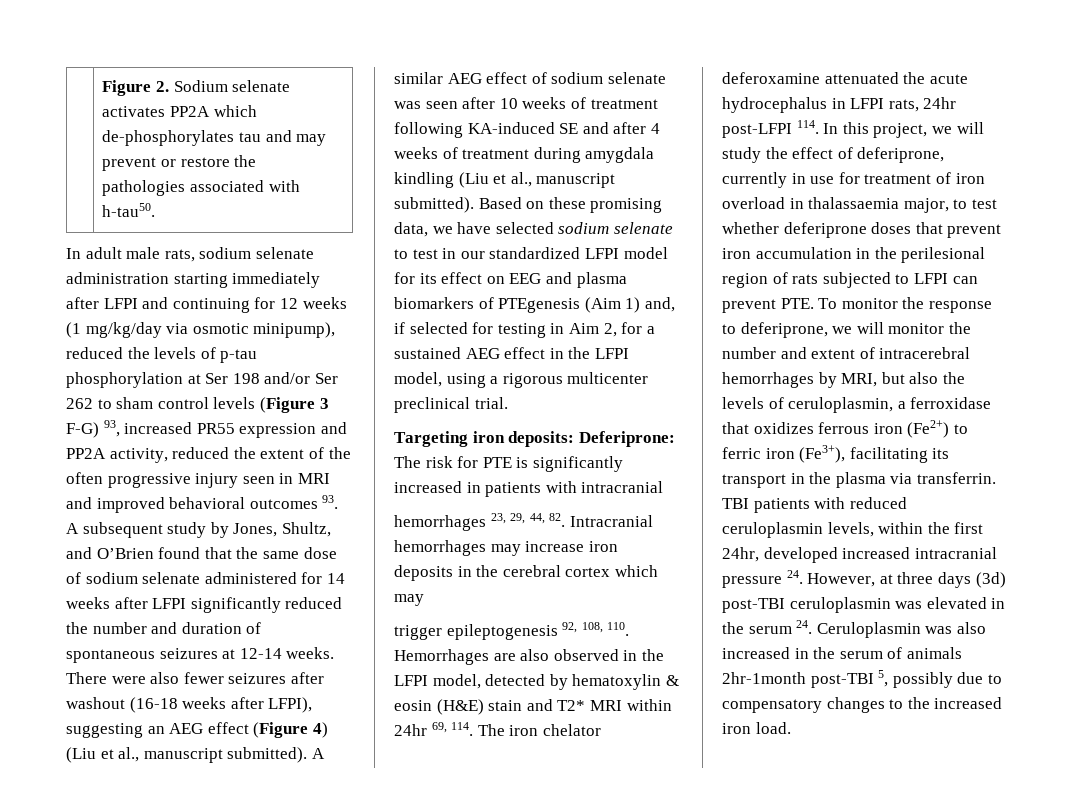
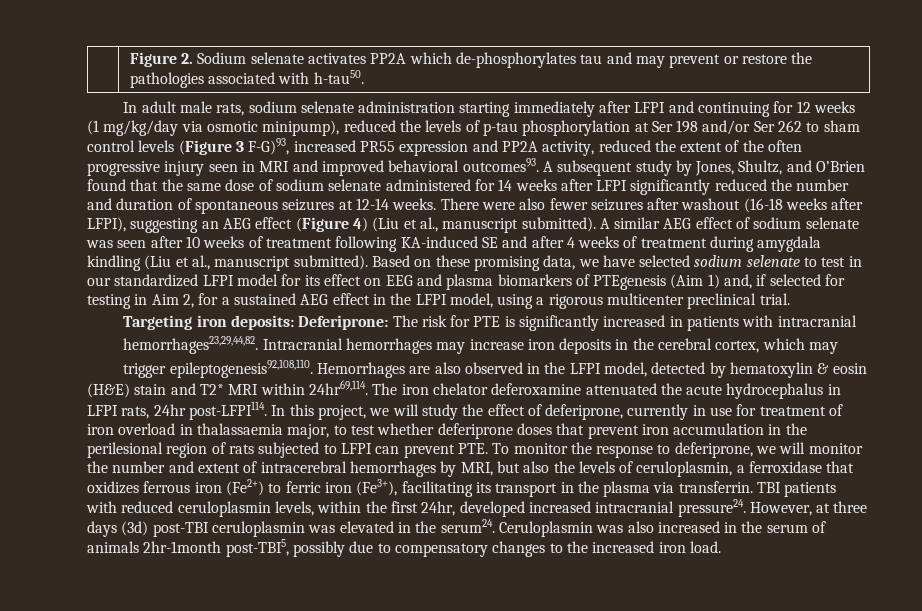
- In adult male rats, sodium selenate administration starting immediately after LFPI and continuing for 12 weeks (1 mg/kg/day via osmotic minipump), reduced the levels of p-tau phosphorylation at Ser 198 and/or Ser 262 to sham control levels (Figure 3 F-G) 93, increased PR55 expression and PP2A activity, reduced the extent of the often progressive injury seen in MRI and improved behavioral outcomes 93. A subsequent study by Jones, Shultz, and O’Brien found that the same dose of sodium selenate administered for 14 weeks after LFPI significantly reduced the number and duration of spontaneous seizures at 12-14 weeks.
+ In adult male rats, sodium selenate administration starting immediately after LFPI and continuing for 12 weeks (1 mg/kg/day via osmotic minipump), reduced the levels of p-tau phosphorylation at Ser 198 and/or Ser 262 to sham control levels (Figure 3 F-G)93, increased PR55 expression and PP2A activity, reduced the extent of the often progressive injury seen in MRI and improved behavioral outcomes93. A subsequent study by Jones, Shultz, and O’Brien found that the same dose of sodium selenate administered for 14 weeks after LFPI significantly reduced the number and duration of spontaneous seizures at 12-14 weeks.
- hemorrhages 23, 29, 44, 82. Intracranial hemorrhages may increase iron deposits in the cerebral cortex which may
+ hemorrhages23,29,44,82. Intracranial hemorrhages may increase iron deposits in the cerebral cortex, which may
- trigger epileptogenesis 92, 108, 110. Hemorrhages are also observed in the LFPI model, detected by hematoxylin & eosin (H&E) stain and T2* MRI within 24hr 69, 114. The iron chelator deferoxamine attenuated the acute hydrocephalus in LFPI rats, 24hr post-LFPI 114. In this project, we will study the effect of deferiprone, currently in use for treatment of iron overload in thalassaemia major, to test whether deferiprone doses that prevent iron accumulation in the perilesional region of rats subjected to LFPI can prevent PTE. To monitor the response to deferiprone, we will monitor the number and extent of intracerebral hemorrhages by MRI, but also the levels of ceruloplasmin, a ferroxidase that oxidizes ferrous iron (Fe2+) to ferric iron (Fe3+), facilitating its transport in the plasma via transferrin.
+ trigger epileptogenesis92,108,110. Hemorrhages are also observed in the LFPI model, detected by hematoxylin & eosin (H&E) stain and T2* MRI within 24hr69,114. The iron chelator deferoxamine attenuated the acute hydrocephalus in LFPI rats, 24hr post-LFPI114. In this project, we will study the effect of deferiprone, currently in use for treatment of iron overload in thalassaemia major, to test whether deferiprone doses that prevent iron accumulation in the perilesional region of rats subjected to LFPI can prevent PTE. To monitor the response to deferiprone, we will monitor the number and extent of intracerebral hemorrhages by MRI, but also the levels of ceruloplasmin, a ferroxidase that oxidizes ferrous iron (Fe2+) to ferric iron (Fe3+), facilitating its transport in the plasma via transferrin.
- TBI patients with reduced ceruloplasmin levels, within the first 24hr, developed increased intracranial pressure 24. However, at three days (3d) post-TBI ceruloplasmin was elevated in the serum 24. Ceruloplasmin was also increased in the serum of animals 2hr-1month post-TBI 5, possibly due to compensatory changes to the increased iron load.
+ TBI patients with reduced ceruloplasmin levels, within the first 24hr, developed increased intracranial pressure24. However, at three days (3d) post-TBI ceruloplasmin was elevated in the serum24. Ceruloplasmin was also increased in the serum of animals 2hr-1month post-TBI5, possibly due to compensatory changes to the increased iron load.

